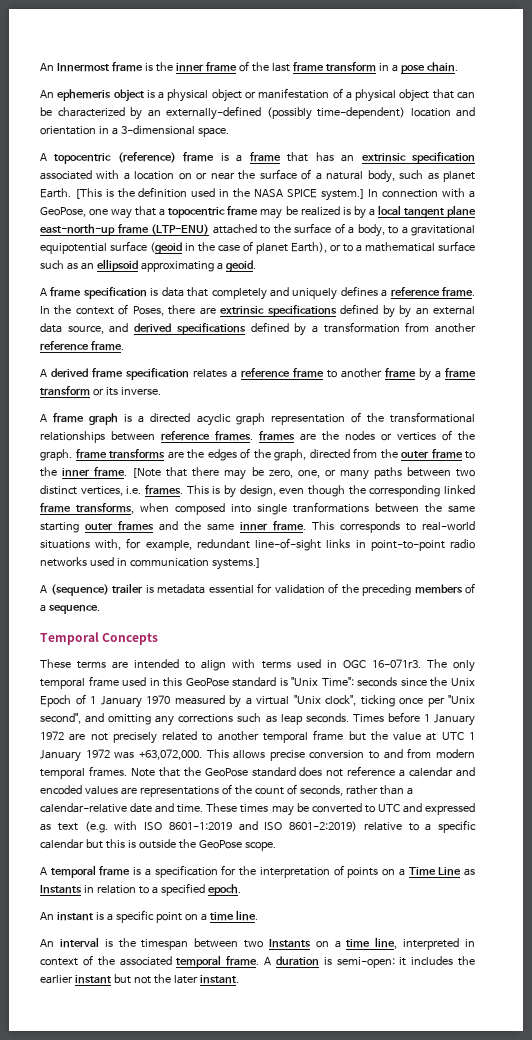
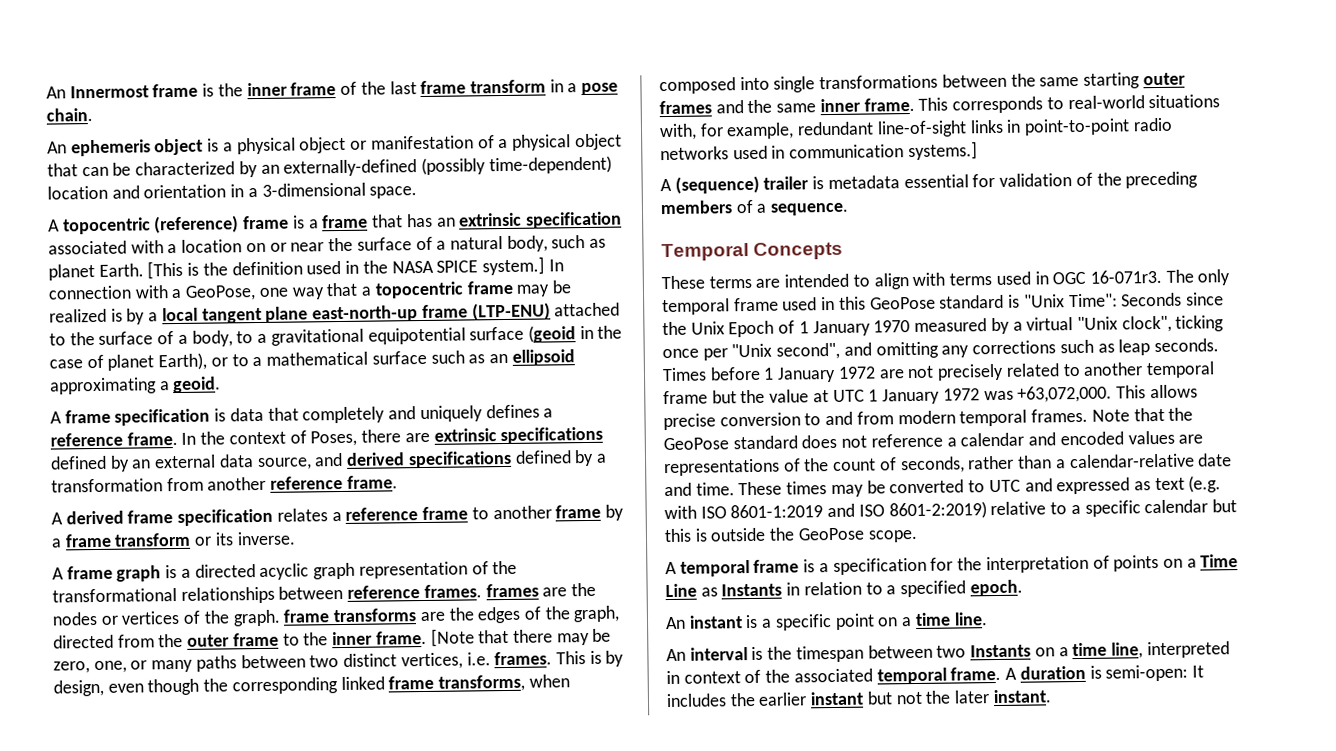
- In the context of Poses, there are extrinsic specifications defined by by an external data source, and derived specifications defined by a transformation from another reference frame.
+ In the context of Poses, there are extrinsic specifications defined by an external data source, and derived specifications defined by a transformation from another reference frame.
- This is by design, even though the corresponding linked frame transforms, when composed into single tranformations between the same starting outer frames and the same inner frame.
+ This is by design, even though the corresponding linked frame transforms, when composed into single transformations between the same starting outer frames and the same inner frame.
- The only temporal frame used in this GeoPose standard is "Unix Time": seconds since the Unix Epoch of 1 January 1970 measured by a virtual "Unix clock", ticking once per "Unix second", and omitting any corrections such as leap seconds.
+ The only temporal frame used in this GeoPose standard is "Unix Time": Seconds since the Unix Epoch of 1 January 1970 measured by a virtual "Unix clock", ticking once per "Unix second", and omitting any corrections such as leap seconds.
- A duration is semi-open: it includes the earlier instant but not the later instant.
+ A duration is semi-open: It includes the earlier instant but not the later instant.

